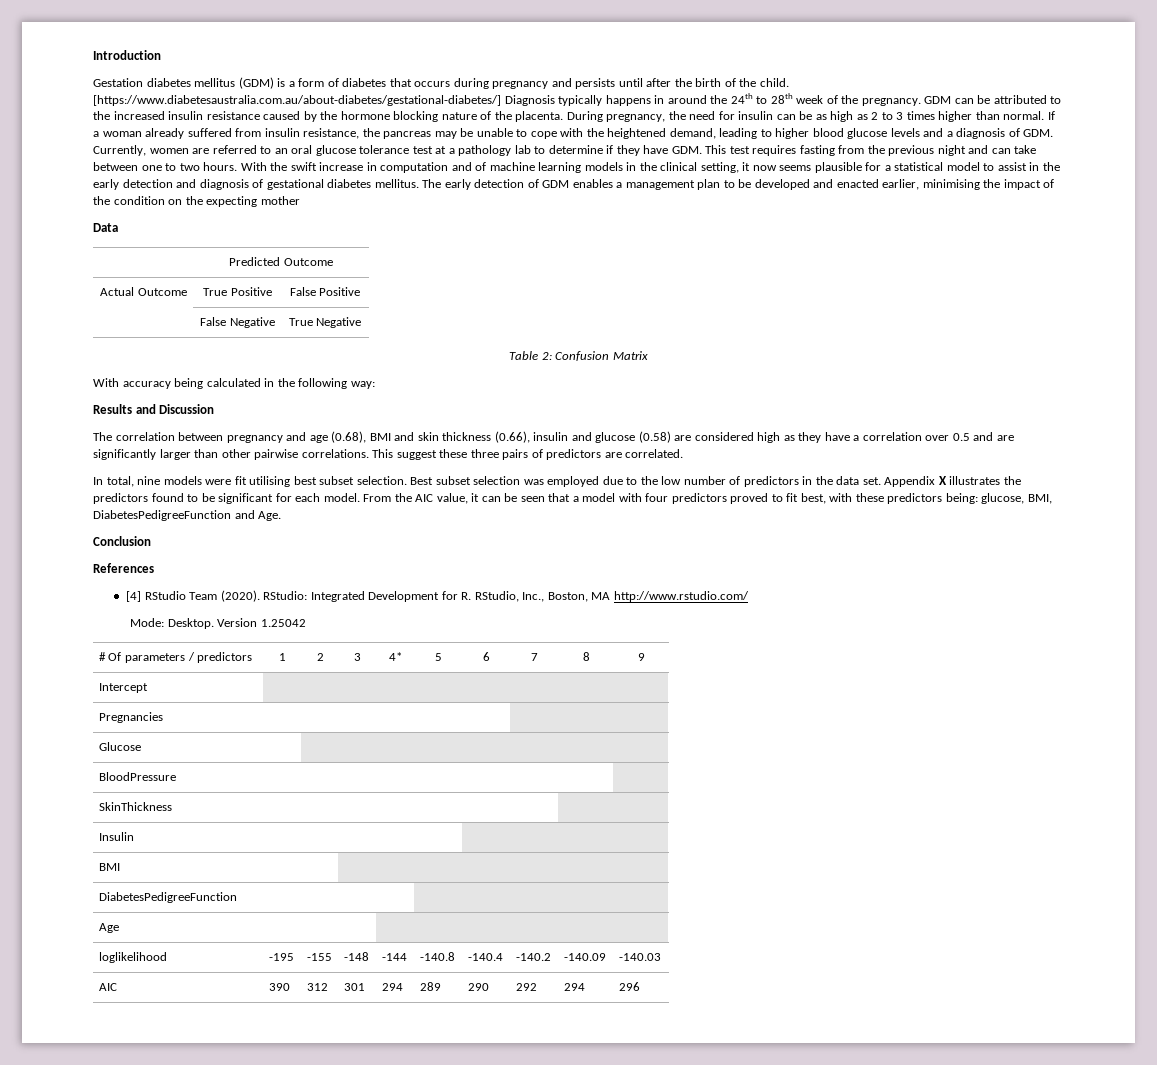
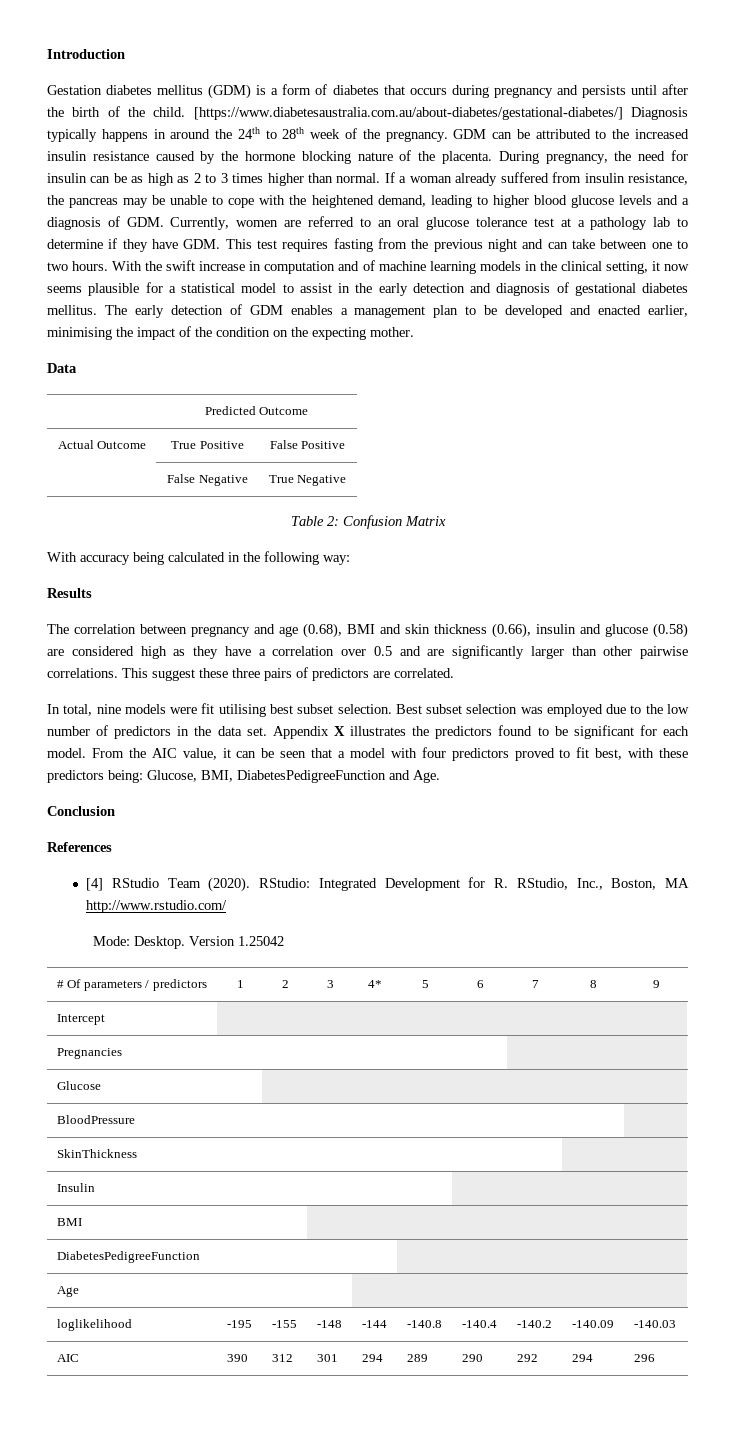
- The early detection of GDM enables a management plan to be developed and enacted earlier, minimising the impact of the condition on the expecting mother
+ The early detection of GDM enables a management plan to be developed and enacted earlier, minimising the impact of the condition on the expecting mother.
- Results and Discussion
+ Results
- From the AIC value, it can be seen that a model with four predictors proved to fit best, with these predictors being: glucose, BMI, DiabetesPedigreeFunction and Age.
+ From the AIC value, it can be seen that a model with four predictors proved to fit best, with these predictors being: Glucose, BMI, DiabetesPedigreeFunction and Age.

